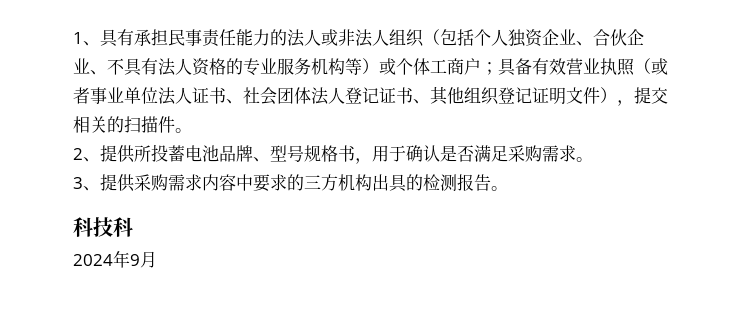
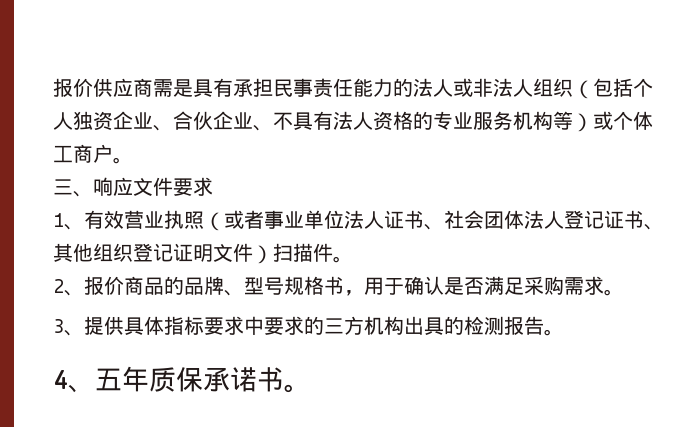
- 1、具有承担民事责任能力的法人或非法人组织（包括个人独资企业、合伙企业、不具有法人资格的专业服务机构等）或个体工商户；具备有效营业执照（或者事业单位法人证书、社会团体法人登记证书、其他组织登记证明文件），提交相关的扫描件。
+ 报价供应商需是具有承担民事责任能力的法人或非法人组织（包括个人独资企业、合伙企业、不具有法人资格的专业服务机构等）或个体工商户。
+ 三、响应文件要求
+ 1、有效营业执照（或者事业单位法人证书、社会团体法人登记证书、其他组织登记证明文件）扫描件。
- 2、提供所投蓄电池品牌、型号规格书，用于确认是否满足采购需求。
+ 2、报价商品的品牌、型号规格书，用于确认是否满足采购需求。
- 3、提供采购需求内容中要求的三方机构出具的检测报告。
+ 3、提供具体指标要求中要求的三方机构出具的检测报告。
- 科技科
- 2024年9月
+ 4、五年质保承诺书。

